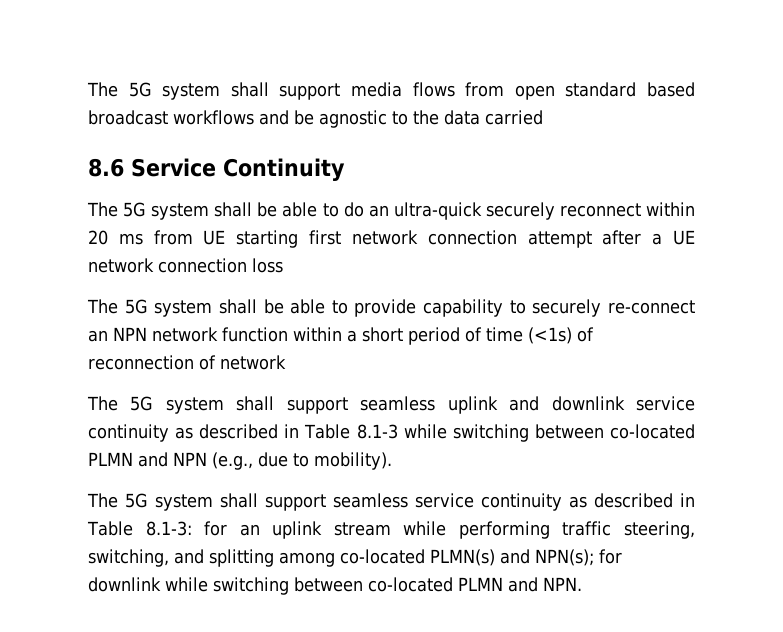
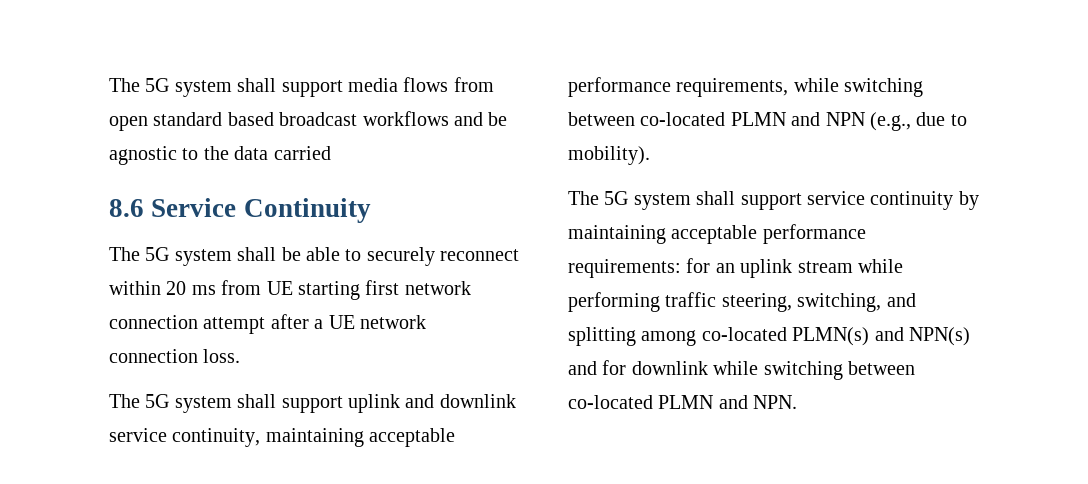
- The 5G system shall be able to do an ultra-quick securely reconnect within 20 ms from UE starting first network connection attempt after a UE network connection loss
- The 5G system shall be able to provide capability to securely re-connect an NPN network function within a short period of time (<1s) of reconnection of network
- The 5G system shall support seamless uplink and downlink service continuity as described in Table 8.1-3 while switching between co-located PLMN and NPN (e.g., due to mobility).
+ The 5G system shall be able to securely reconnect within 20 ms from UE starting first network connection attempt after a UE network connection loss.
+ The 5G system shall support uplink and downlink service continuity, maintaining acceptable performance requirements, while switching between co-located PLMN and NPN (e.g., due to mobility).
- The 5G system shall support seamless service continuity as described in Table 8.1-3: for an uplink stream while performing traffic steering, switching, and splitting among co-located PLMN(s) and NPN(s); for downlink while switching between co-located PLMN and NPN.
+ The 5G system shall support service continuity by maintaining acceptable performance requirements: for an uplink stream while performing traffic steering, switching, and splitting among co-located PLMN(s) and NPN(s) and for downlink while switching between co-located PLMN and NPN.

